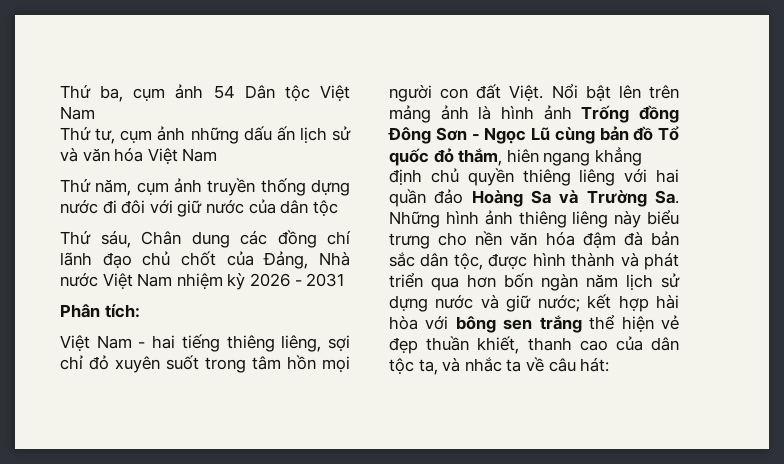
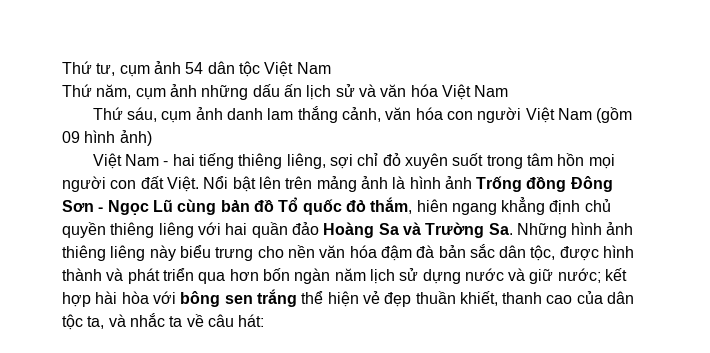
- Thứ ba, cụm ảnh 54 Dân tộc Việt Nam
+ Thứ tư, cụm ảnh 54 dân tộc Việt Nam
- Thứ tư, cụm ảnh những dấu ấn lịch sử và văn hóa Việt Nam
+ Thứ năm, cụm ảnh những dấu ấn lịch sử và văn hóa Việt Nam
- Thứ năm, cụm ảnh truyền thống dựng nước đi đôi với giữ nước của dân tộc
- Thứ sáu, Chân dung các đồng chí lãnh đạo chủ chốt của Đảng, Nhà nước Việt Nam nhiệm kỳ 2026 - 2031
- Phân tích:
+ Thứ sáu, cụm ảnh danh lam thắng cảnh, văn hóa con người Việt Nam (gồm 09 hình ảnh)

